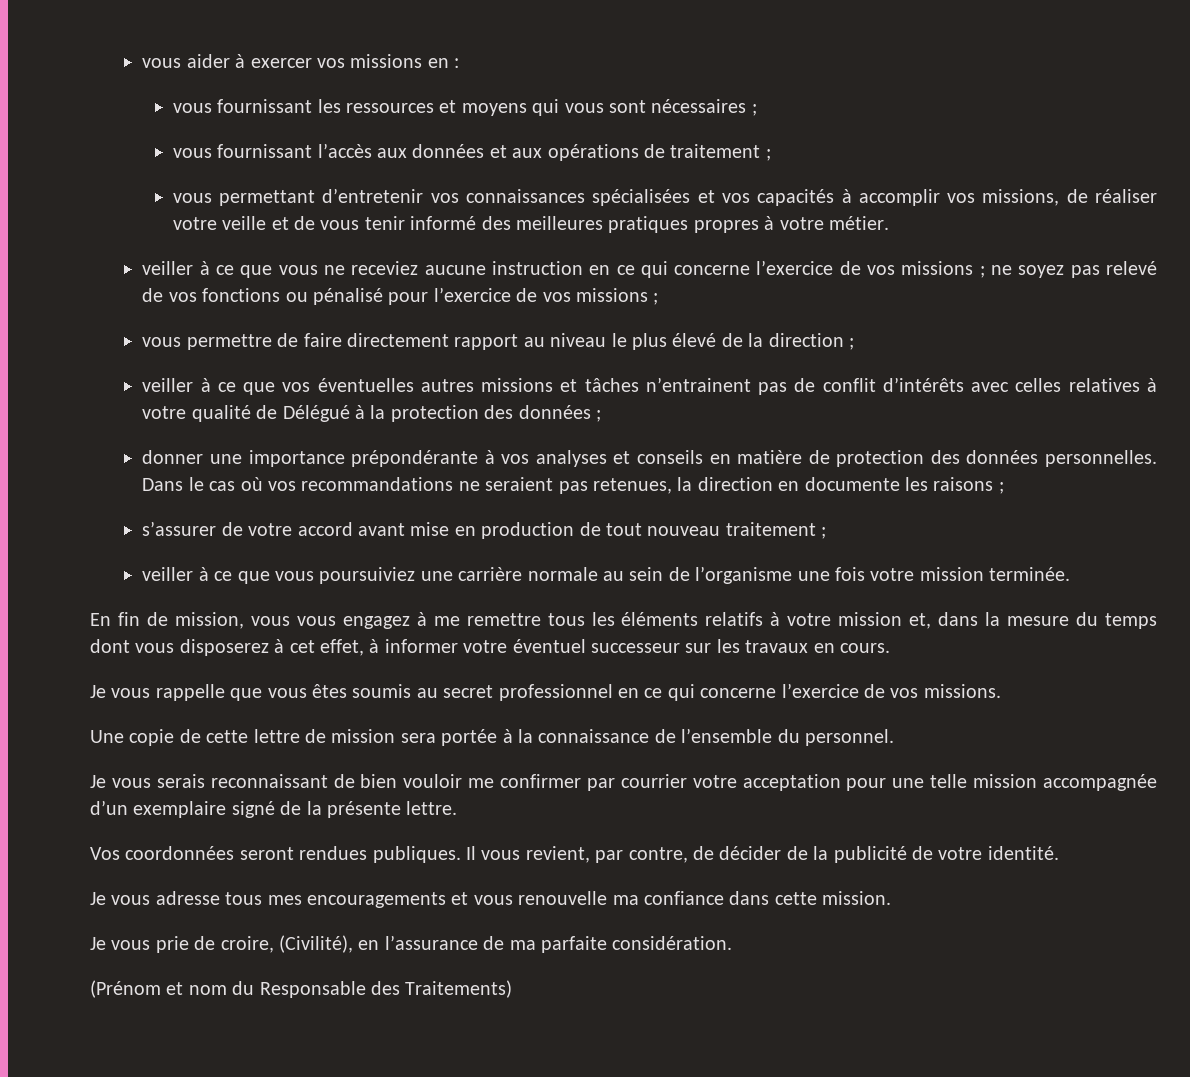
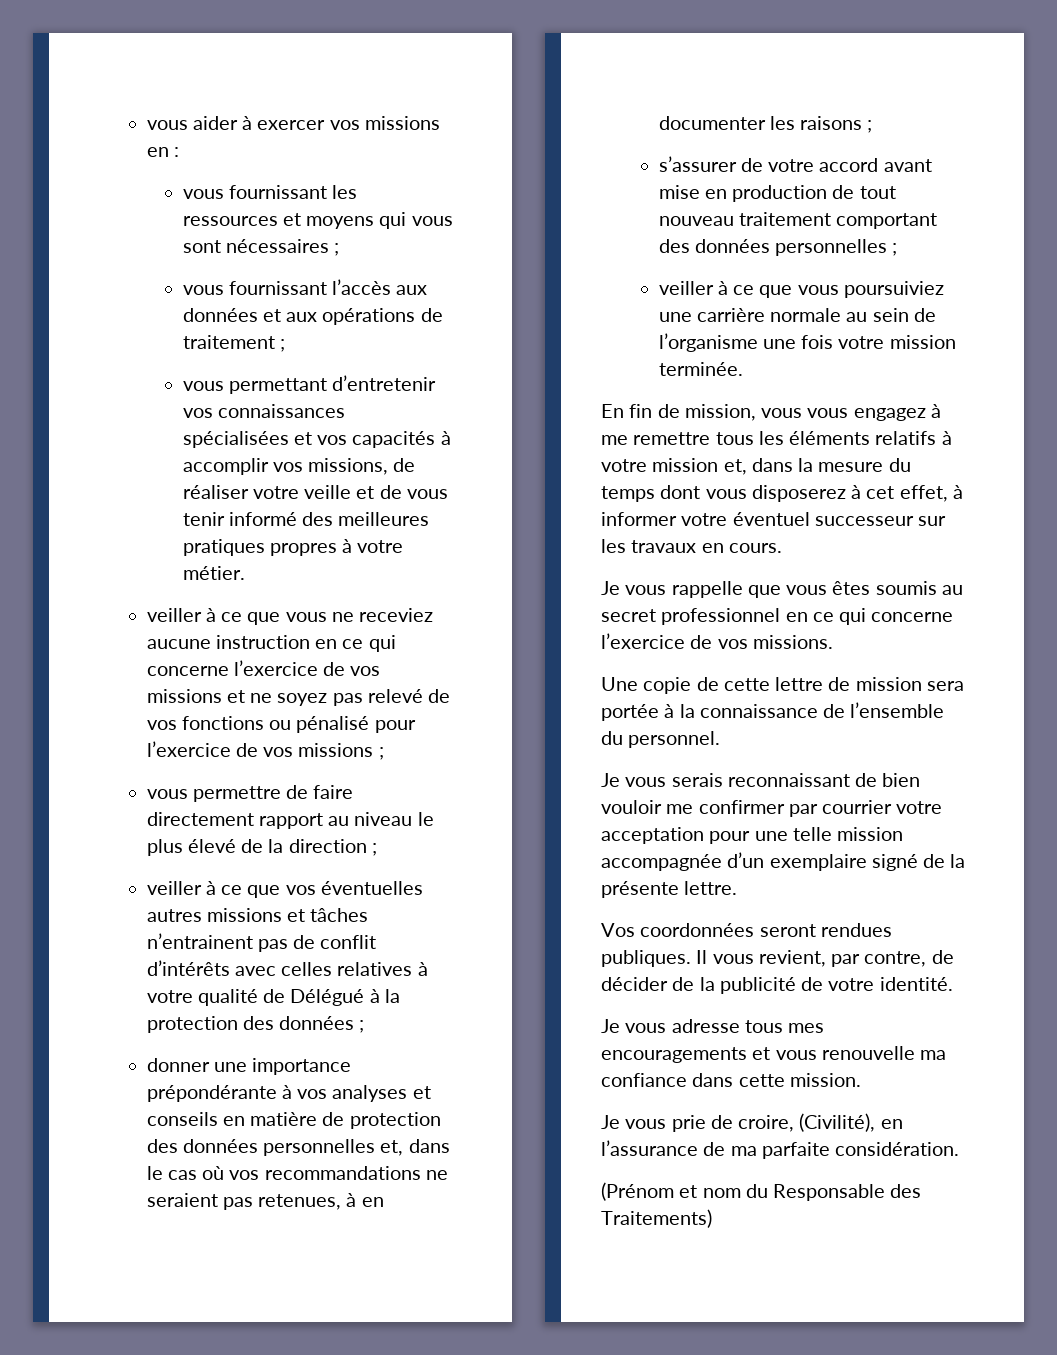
- veiller à ce que vous ne receviez aucune instruction en ce qui concerne l’exercice de vos missions ; ne soyez pas relevé de vos fonctions ou pénalisé pour l’exercice de vos missions ;
+ veiller à ce que vous ne receviez aucune instruction en ce qui concerne l’exercice de vos missions et ne soyez pas relevé de vos fonctions ou pénalisé pour l’exercice de vos missions ;
- donner une importance prépondérante à vos analyses et conseils en matière de protection des données personnelles. Dans le cas où vos recommandations ne seraient pas retenues, la direction en documente les raisons ;
+ donner une importance prépondérante à vos analyses et conseils en matière de protection des données personnelles et, dans le cas où vos recommandations ne seraient pas retenues, à en documenter les raisons ;
- s’assurer de votre accord avant mise en production de tout nouveau traitement ;
+ s’assurer de votre accord avant mise en production de tout nouveau traitement comportant des données personnelles ;

